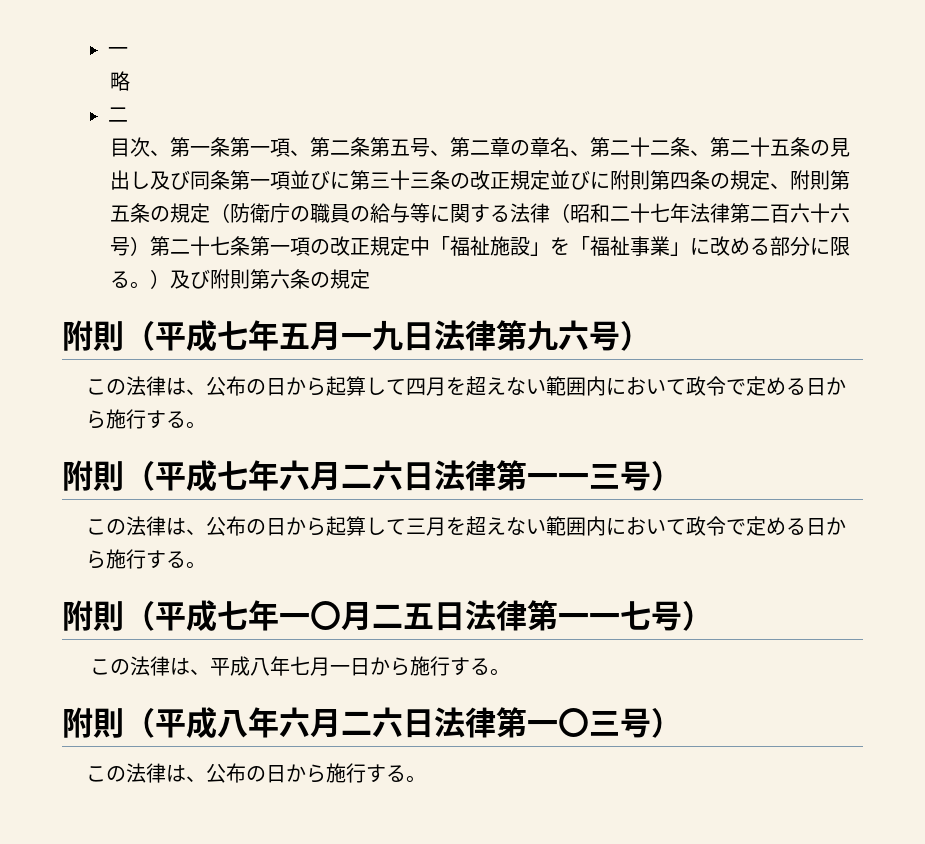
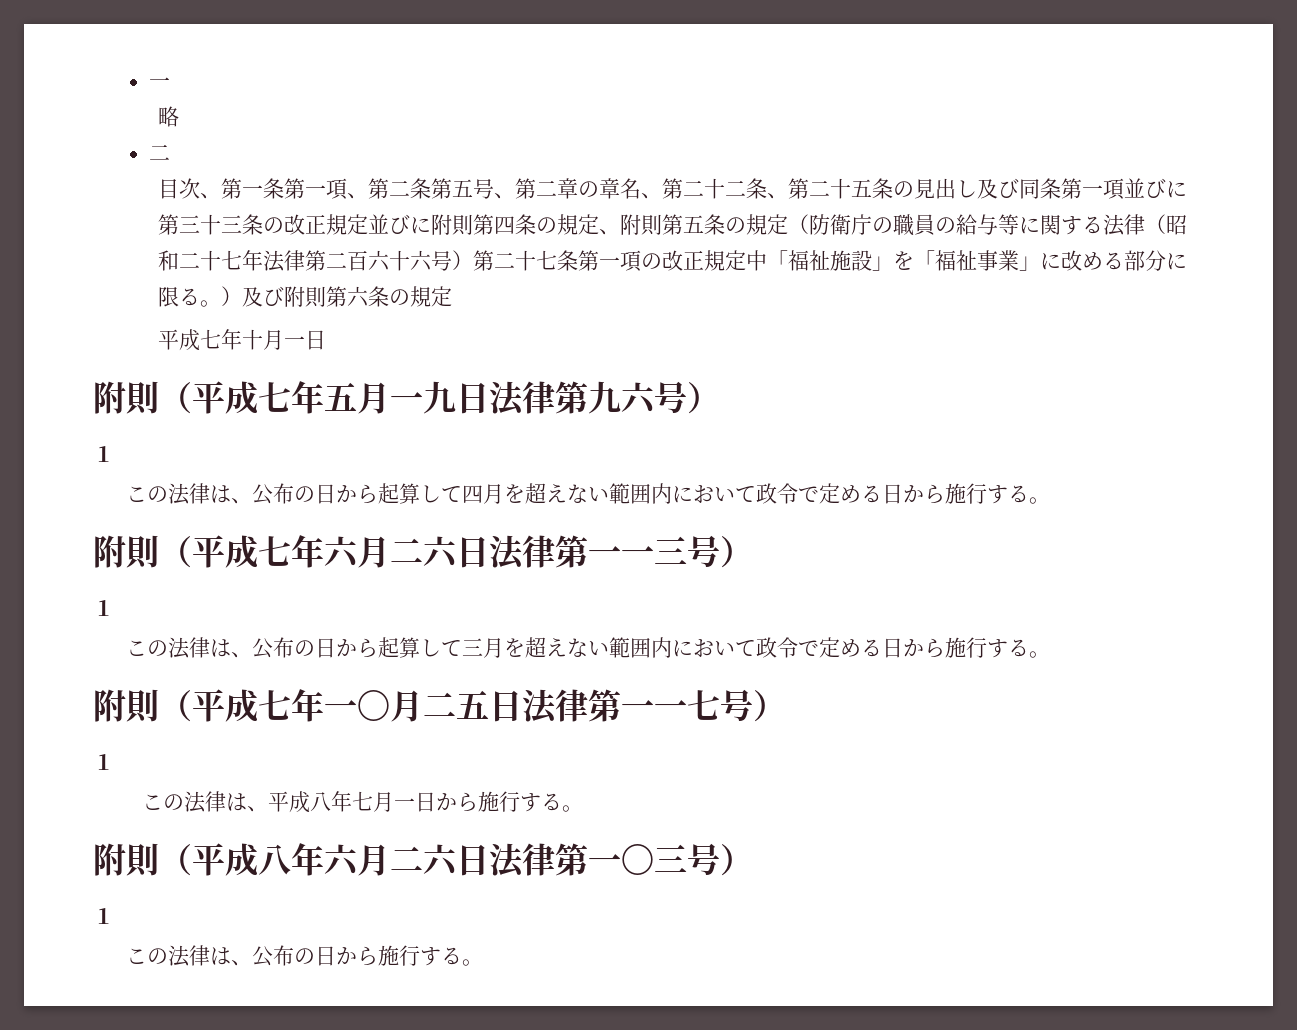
+ 平成七年十月一日
  附則（平成七年五月一九日法律第九六号）
+ １
  附則（平成七年六月二六日法律第一一三号）
+ １
  附則（平成七年一〇月二五日法律第一一七号）
+ １
  附則（平成八年六月二六日法律第一〇三号）
+ １

